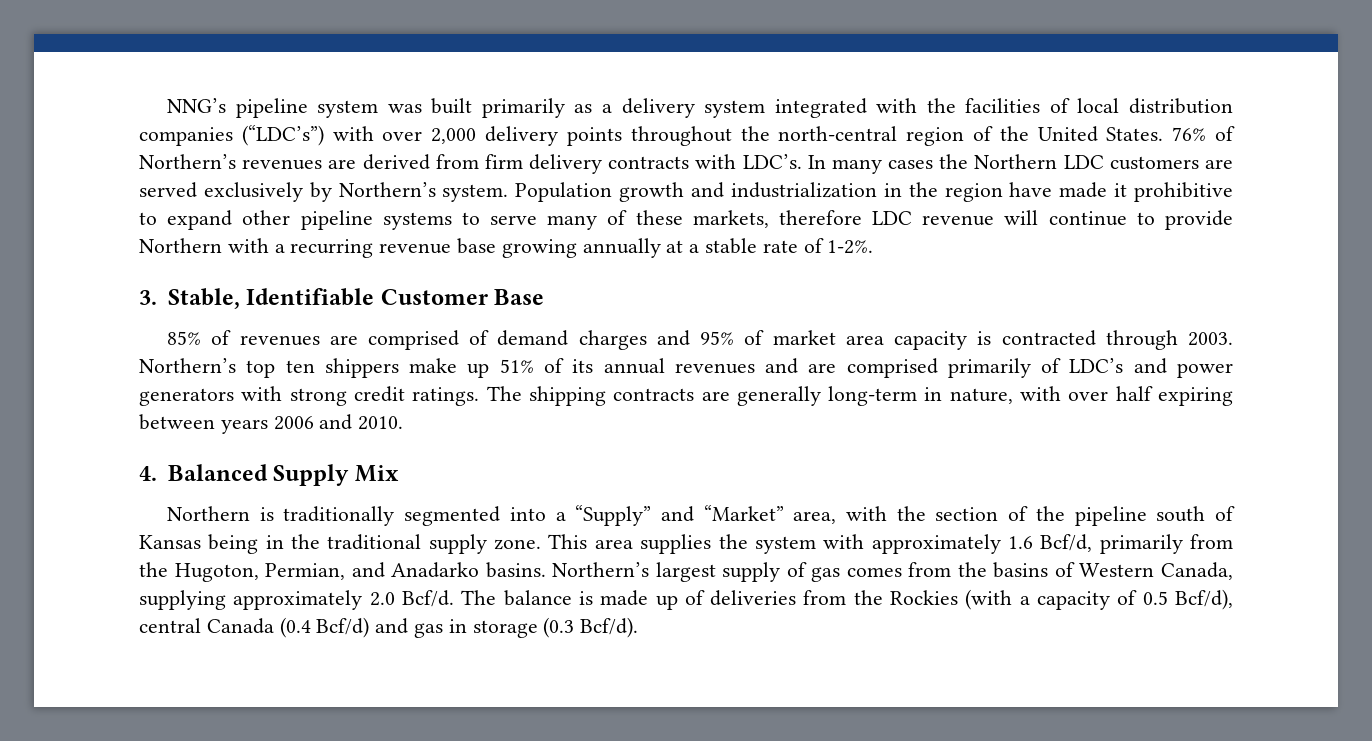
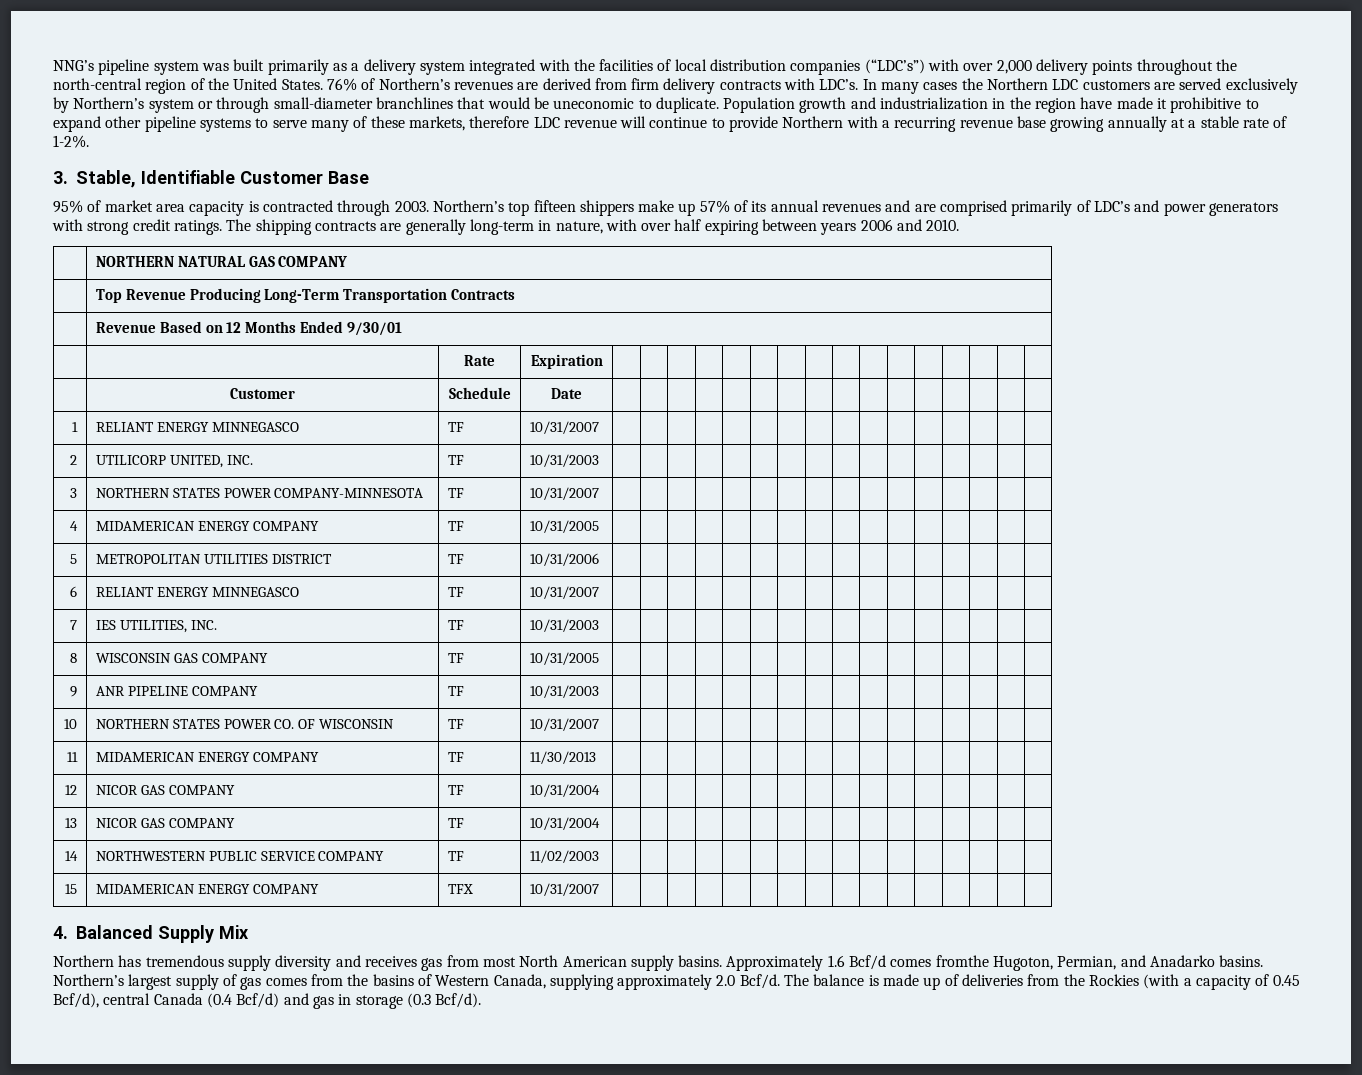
- In many cases the Northern LDC customers are served exclusively by Northern’s system.
+ In many cases the Northern LDC customers are served exclusively by Northern’s system or through small-diameter branchlines that would be uneconomic to duplicate.
- 85% of revenues are comprised of demand charges and 95% of market area capacity is contracted through 2003.
+ 95% of market area capacity is contracted through 2003.
- Northern’s top ten shippers make up 51% of its annual revenues and are comprised primarily of LDC’s and power generators with strong credit ratings.
+ Northern’s top fifteen shippers make up 57% of its annual revenues and are comprised primarily of LDC’s and power generators with strong credit ratings.
+ | NORTHERN NATURAL GAS COMPANY
+ | Top Revenue Producing Long-Term Transportation Contracts
+ | Revenue Based on 12 Months Ended 9/30/01
+ | | Rate | Expiration | | | | | | | | | | | | | | | |
+ | Customer | Schedule | Date | | | | | | | | | | | | | | | |
+ 1 | RELIANT ENERGY MINNEGASCO | TF | 10/31/2007 | | | | | | | | | | | | | | | |
+ 2 | UTILICORP UNITED, INC. | TF | 10/31/2003 | | | | | | | | | | | | | | | |
+ 3 | NORTHERN STATES POWER COMPANY-MINNESOTA | TF | 10/31/2007 | | | | | | | | | | | | | | | |
+ 4 | MIDAMERICAN ENERGY COMPANY | TF | 10/31/2005 | | | | | | | | | | | | | | | |
+ 5 | METROPOLITAN UTILITIES DISTRICT | TF | 10/31/2006 | | | | | | | | | | | | | | | |
+ 6 | RELIANT ENERGY MINNEGASCO | TF | 10/31/2007 | | | | | | | | | | | | | | | |
+ 7 | IES UTILITIES, INC. | TF | 10/31/2003 | | | | | | | | | | | | | | | |
+ 8 | WISCONSIN GAS COMPANY | TF | 10/31/2005 | | | | | | | | | | | | | | | |
+ 9 | ANR PIPELINE COMPANY | TF | 10/31/2003 | | | | | | | | | | | | | | | |
+ 10 | NORTHERN STATES POWER CO. OF WISCONSIN | TF | 10/31/2007 | | | | | | | | | | | | | | | |
+ 11 | MIDAMERICAN ENERGY COMPANY | TF | 11/30/2013 | | | | | | | | | | | | | | | |
+ 12 | NICOR GAS COMPANY | TF | 10/31/2004 | | | | | | | | | | | | | | | |
+ 13 | NICOR GAS COMPANY | TF | 10/31/2004 | | | | | | | | | | | | | | | |
+ 14 | NORTHWESTERN PUBLIC SERVICE COMPANY | TF | 11/02/2003 | | | | | | | | | | | | | | | |
+ 15 | MIDAMERICAN ENERGY COMPANY | TFX | 10/31/2007 | | | | | | | | | | | | | | | |
- Northern is traditionally segmented into a “Supply” and “Market” area, with the section of the pipeline south of Kansas being in the traditional supply zone. This area supplies the system with approximately 1.6 Bcf/d, primarily from the Hugoton, Permian, and Anadarko basins.
+ Northern has tremendous supply diversity and receives gas from most North American supply basins. Approximately 1.6 Bcf/d comes fromthe Hugoton, Permian, and Anadarko basins.
- The balance is made up of deliveries from the Rockies (with a capacity of 0.5 Bcf/d), central Canada (0.4 Bcf/d) and gas in storage (0.3 Bcf/d).
+ The balance is made up of deliveries from the Rockies (with a capacity of 0.45 Bcf/d), central Canada (0.4 Bcf/d) and gas in storage (0.3 Bcf/d).

